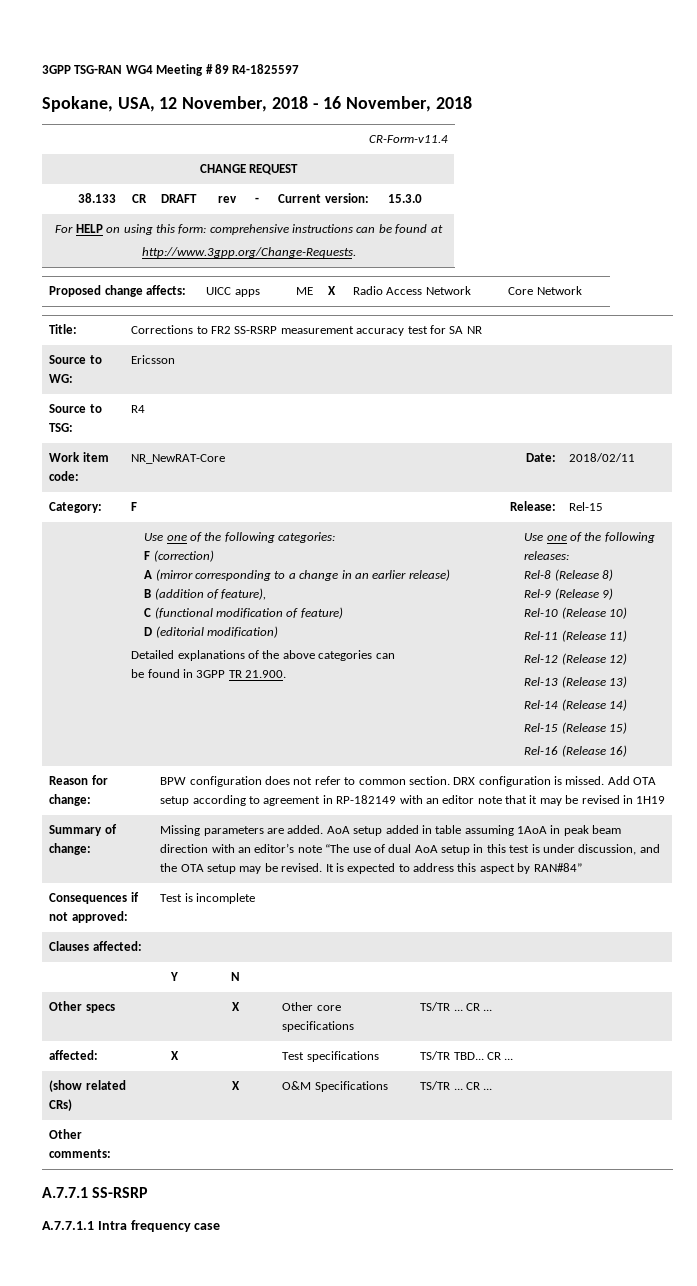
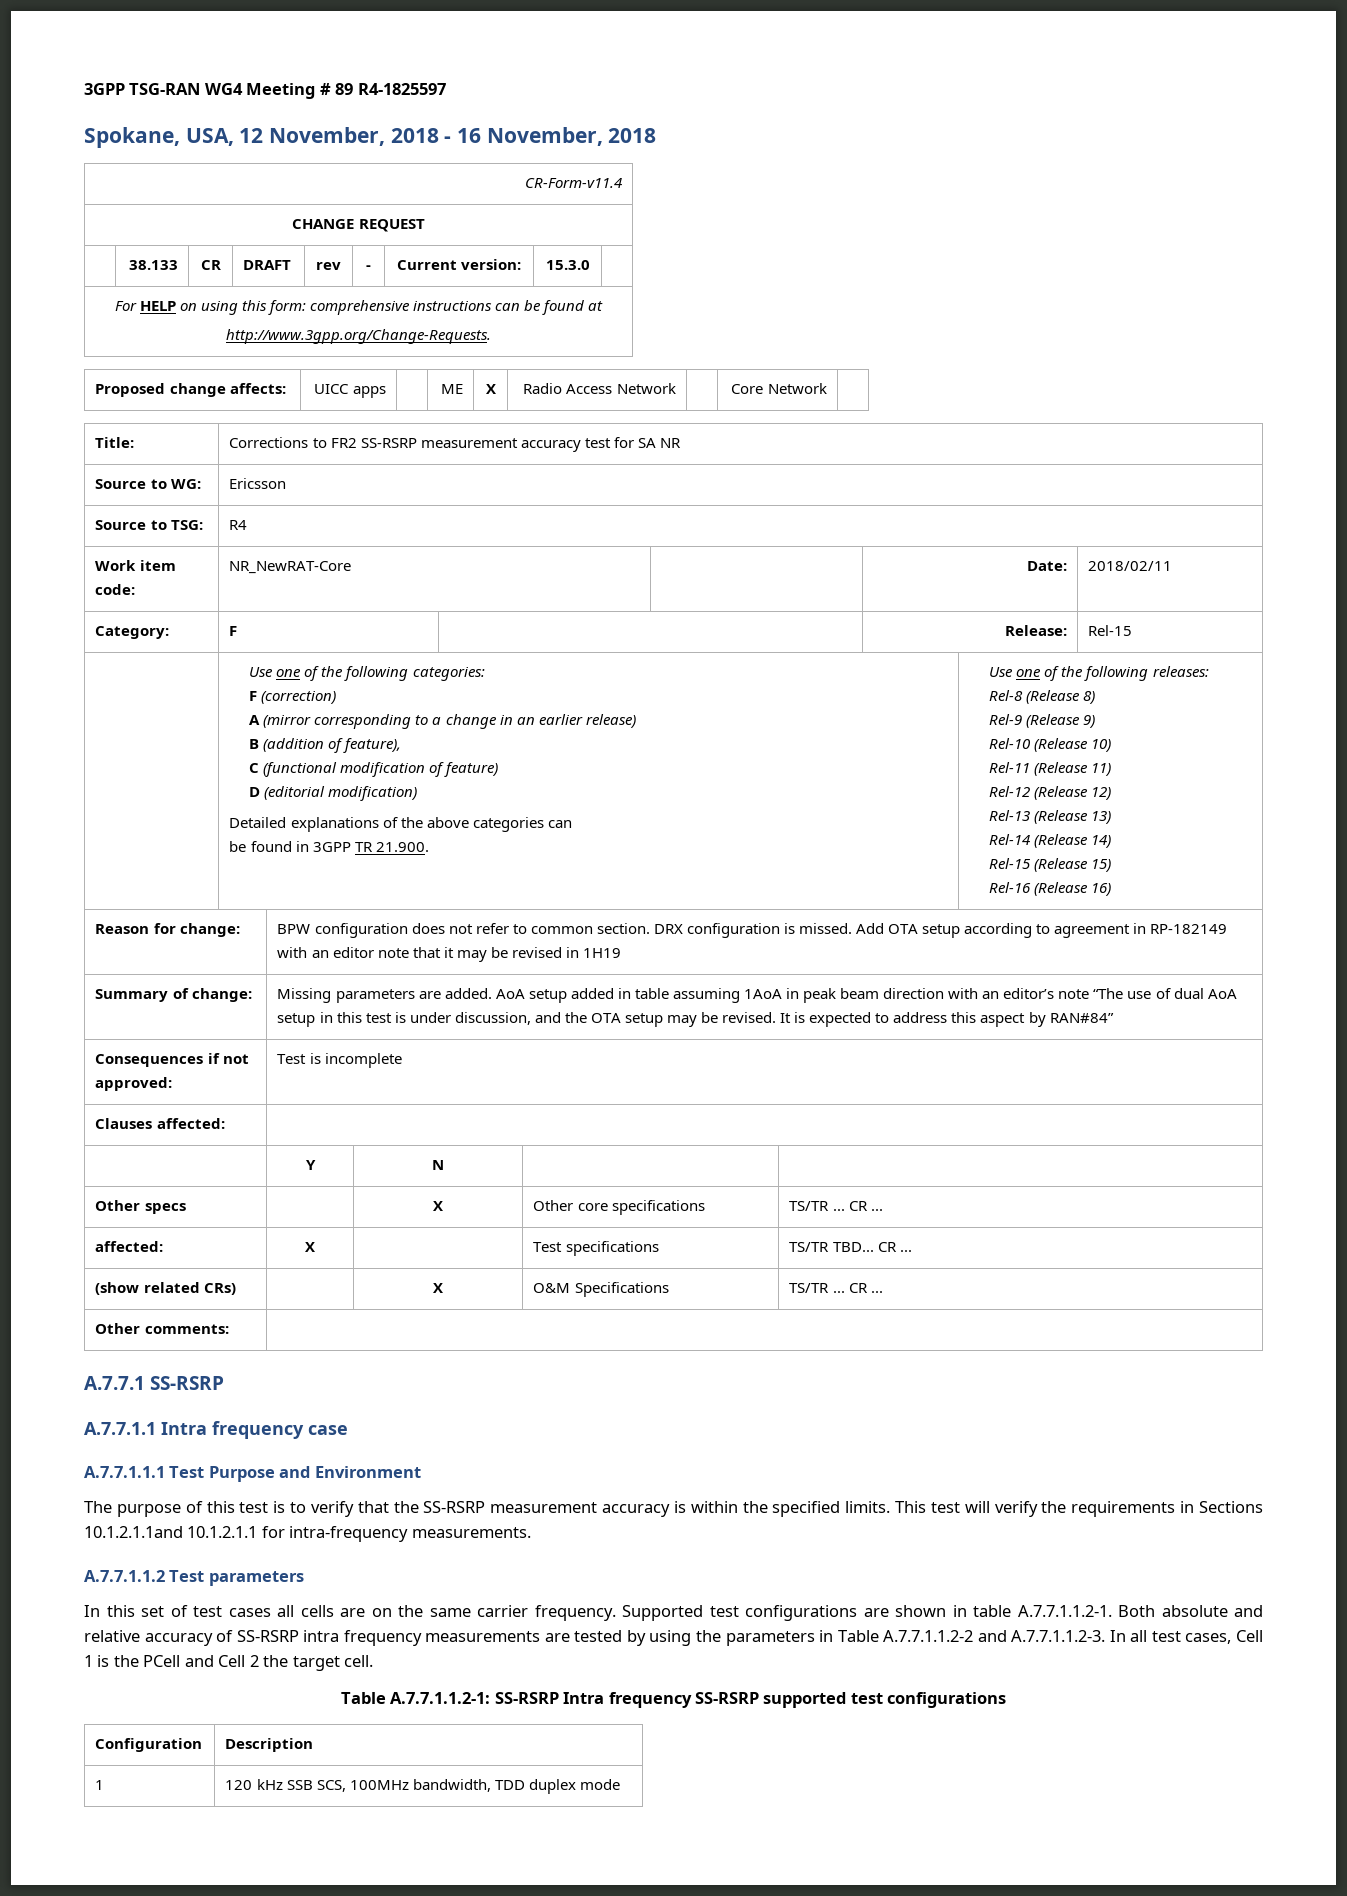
+ A.7.7.1.1.1 Test Purpose and Environment
+ The purpose of this test is to verify that the SS-RSRP measurement accuracy is within the specified limits. This test will verify the requirements in Sections 10.1.2.1.1and 10.1.2.1.1 for intra-frequency measurements.
+ A.7.7.1.1.2 Test parameters
+ In this set of test cases all cells are on the same carrier frequency. Supported test configurations are shown in table A.7.7.1.1.2-1. Both absolute and relative accuracy of SS-RSRP intra frequency measurements are tested by using the parameters in Table A.7.7.1.1.2-2 and A.7.7.1.1.2-3. In all test cases, Cell 1 is the PCell and Cell 2 the target cell.
+ Table A.7.7.1.1.2-1: SS-RSRP Intra frequency SS-RSRP supported test configurations
+ Configuration | Description
+ 1 | 120 kHz SSB SCS, 100MHz bandwidth, TDD duplex mode

